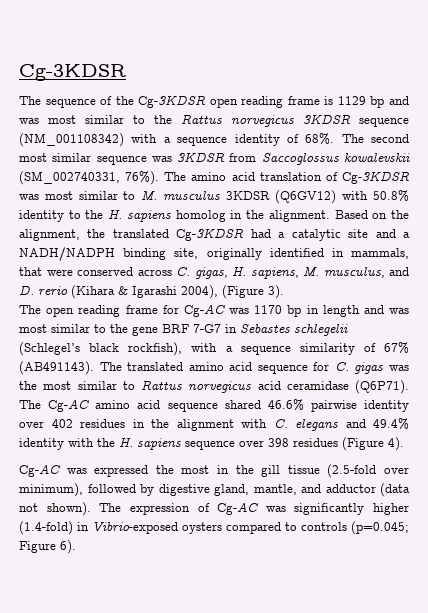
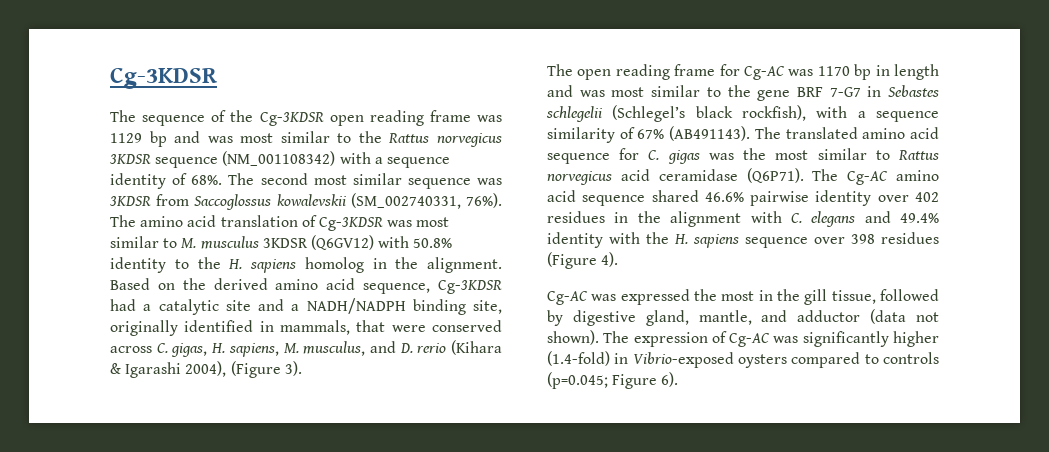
- The sequence of the Cg-3KDSR open reading frame is 1129 bp and was most similar to the Rattus norvegicus 3KDSR sequence (NM_001108342) with a sequence identity of 68%.
+ The sequence of the Cg-3KDSR open reading frame was 1129 bp and was most similar to the Rattus norvegicus 3KDSR sequence (NM_001108342) with a sequence identity of 68%.
- Based on the alignment, the translated Cg-3KDSR had a catalytic site and a NADH/NADPH binding site, originally identified in mammals, that were conserved across C. gigas, H. sapiens, M. musculus, and D. rerio (Kihara & Igarashi 2004), (Figure 3).
+ Based on the derived amino acid sequence, Cg-3KDSR had a catalytic site and a NADH/NADPH binding site, originally identified in mammals, that were conserved across C. gigas, H. sapiens, M. musculus, and D. rerio (Kihara & Igarashi 2004), (Figure 3).
- Cg-AC was expressed the most in the gill tissue (2.5-fold over minimum), followed by digestive gland, mantle, and adductor (data not shown).
+ Cg-AC was expressed the most in the gill tissue, followed by digestive gland, mantle, and adductor (data not shown).

